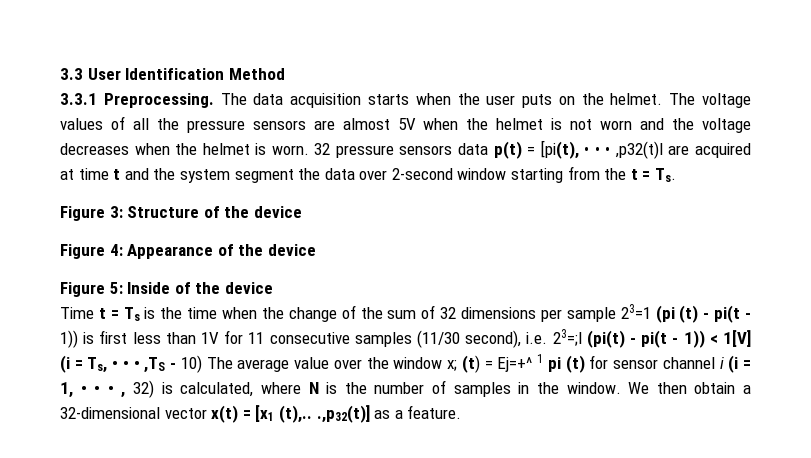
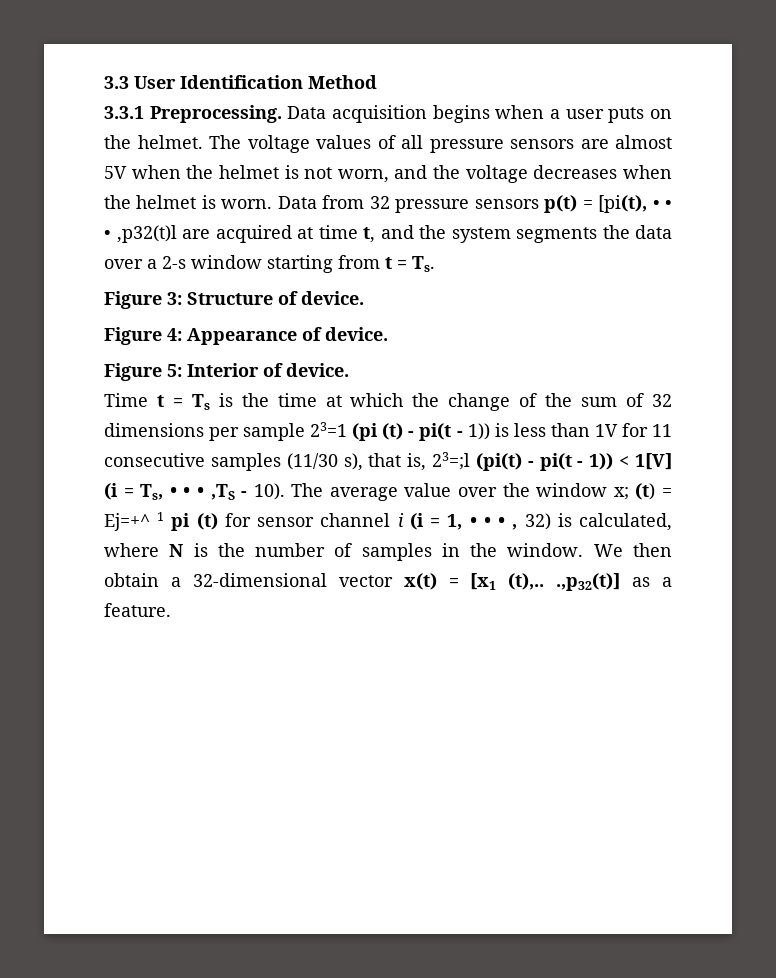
- The data acquisition starts when the user puts on the helmet.
+ Data acquisition begins when a user puts on the helmet.
- The voltage values of all the pressure sensors are almost 5V when the helmet is not worn and the voltage decreases when the helmet is worn.
+ The voltage values of all pressure sensors are almost 5V when the helmet is not worn, and the voltage decreases when the helmet is worn.
- 32 pressure sensors data p(t) = [pi(t), • • • ,p32(t)l are acquired at time t and the system segment the data over 2-second window starting from the t = Ts.
+ Data from 32 pressure sensors p(t) = [pi(t), • • • ,p32(t)l are acquired at time t, and the system segments the data over a 2-s window starting from t = Ts.
- Figure 3: Structure of the device
+ Figure 3: Structure of device.
- Figure 4: Appearance of the device
+ Figure 4: Appearance of device.
- Figure 5: Inside of the device
+ Figure 5: Interior of device.
- Time t = Ts is the time when the change of the sum of 32 dimensions per sample 23=1 (pi (t) - pi(t - 1)) is first less than 1V for 11 consecutive samples (11/30 second), i.e. 23=;l (pi(t) - pi(t - 1)) < 1[V] (i = Ts, • • • ,TS - 10) The average value over the window x;
+ Time t = Ts is the time at which the change of the sum of 32 dimensions per sample 23=1 (pi (t) - pi(t - 1)) is less than 1V for 11 consecutive samples (11/30 s), that is, 23=;l (pi(t) - pi(t - 1)) < 1[V] (i = Ts, • • • ,TS - 10). The average value over the window x;

